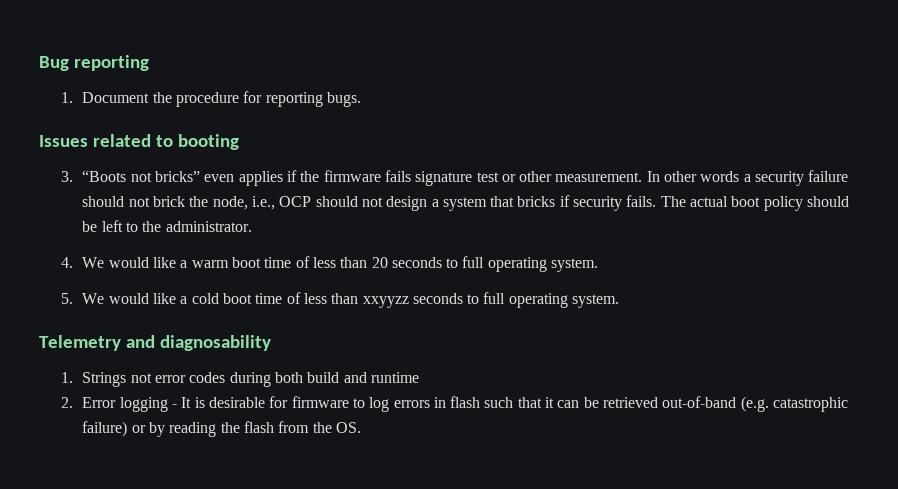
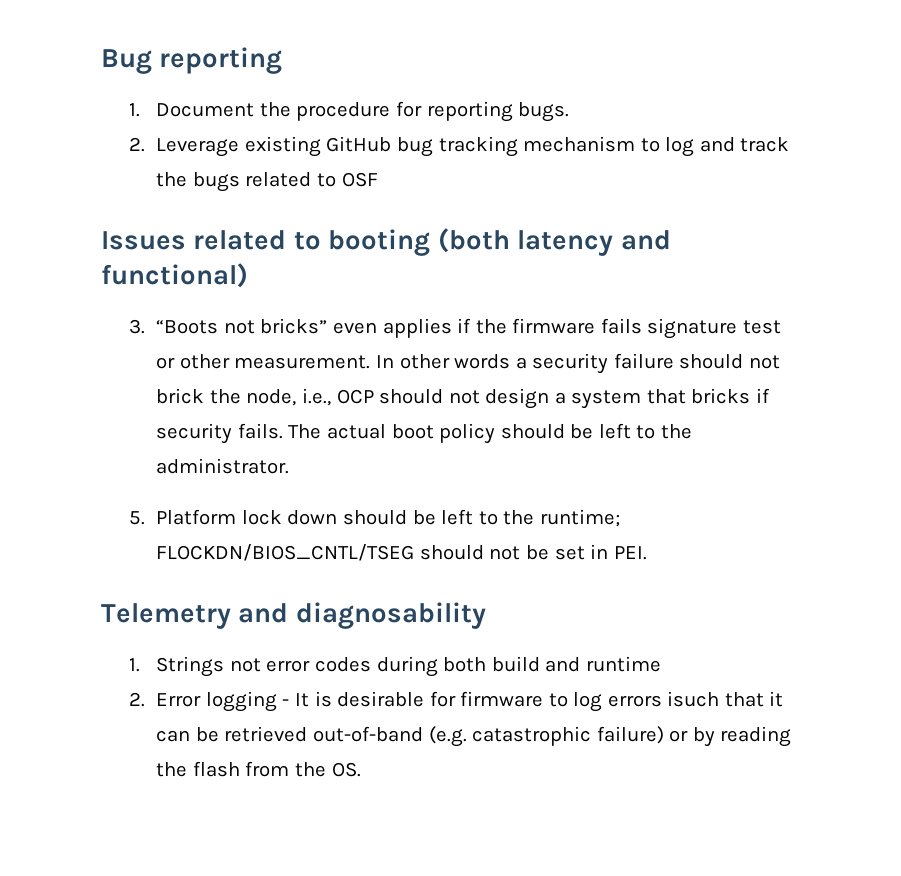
+ 2. Leverage existing GitHub bug tracking mechanism to log and track the bugs related to OSF
- Issues related to booting
+ Issues related to booting (both latency and functional)
- 4. We would like a warm boot time of less than 20 seconds to full operating system.
- 5. We would like a cold boot time of less than xxyyzz seconds to full operating system.
+ 5. Platform lock down should be left to the runtime; FLOCKDN/BIOS_CNTL/TSEG should not be set in PEI.
- 2. Error logging - It is desirable for firmware to log errors in flash such that it can be retrieved out-of-band (e.g. catastrophic failure) or by reading the flash from the OS.
+ 2. Error logging - It is desirable for firmware to log errors isuch that it can be retrieved out-of-band (e.g. catastrophic failure) or by reading the flash from the OS.

